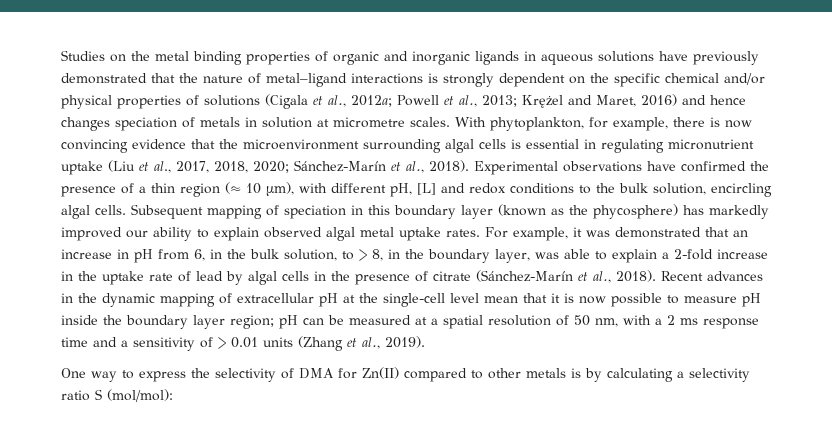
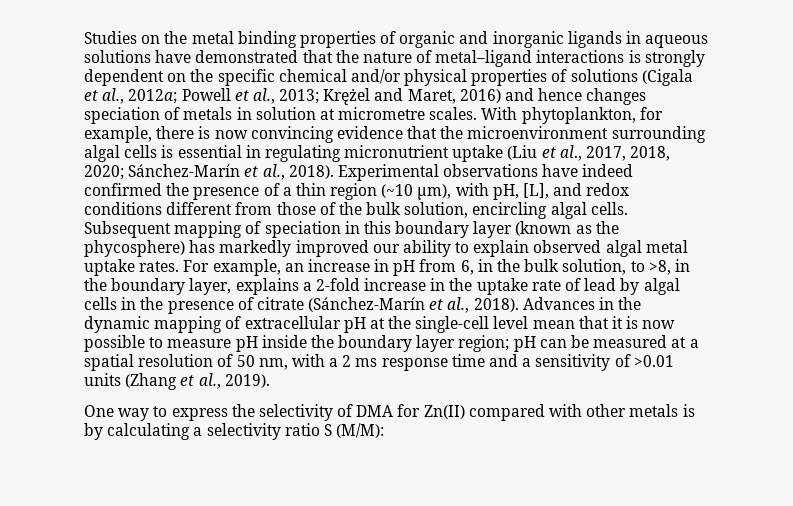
- Studies on the metal binding properties of organic and inorganic ligands in aqueous solutions have previously demonstrated that the nature of metal–ligand interactions is strongly dependent on the specific chemical and/or physical properties of solutions (Cigala et al., 2012a; Powell et al., 2013; Krężel and Maret, 2016) and hence changes speciation of metals in solution at micrometre scales.
+ Studies on the metal binding properties of organic and inorganic ligands in aqueous solutions have demonstrated that the nature of metal–ligand interactions is strongly dependent on the specific chemical and/or physical properties of solutions (Cigala et al., 2012a; Powell et al., 2013; Krężel and Maret, 2016) and hence changes speciation of metals in solution at micrometre scales.
- Experimental observations have confirmed the presence of a thin region (≈ 10 μm), with different pH, [L] and redox conditions to the bulk solution, encircling algal cells.
+ Experimental observations have indeed confirmed the presence of a thin region (~10 μm), with pH, [L], and redox conditions different from those of the bulk solution, encircling algal cells.
- For example, it was demonstrated that an increase in pH from 6, in the bulk solution, to > 8, in the boundary layer, was able to explain a 2-fold increase in the uptake rate of lead by algal cells in the presence of citrate (Sánchez-Marín et al., 2018).
+ For example, an increase in pH from 6, in the bulk solution, to >8, in the boundary layer, explains a 2-fold increase in the uptake rate of lead by algal cells in the presence of citrate (Sánchez-Marín et al., 2018).
- Recent advances in the dynamic mapping of extracellular pH at the single-cell level mean that it is now possible to measure pH inside the boundary layer region; pH can be measured at a spatial resolution of 50 nm, with a 2 ms response time and a sensitivity of > 0.01 units (Zhang et al., 2019).
+ Advances in the dynamic mapping of extracellular pH at the single-cell level mean that it is now possible to measure pH inside the boundary layer region; pH can be measured at a spatial resolution of 50 nm, with a 2 ms response time and a sensitivity of >0.01 units (Zhang et al., 2019).
- One way to express the selectivity of DMA for Zn(II) compared to other metals is by calculating a selectivity ratio S (mol/mol):
+ One way to express the selectivity of DMA for Zn(II) compared with other metals is by calculating a selectivity ratio S (M/M):

